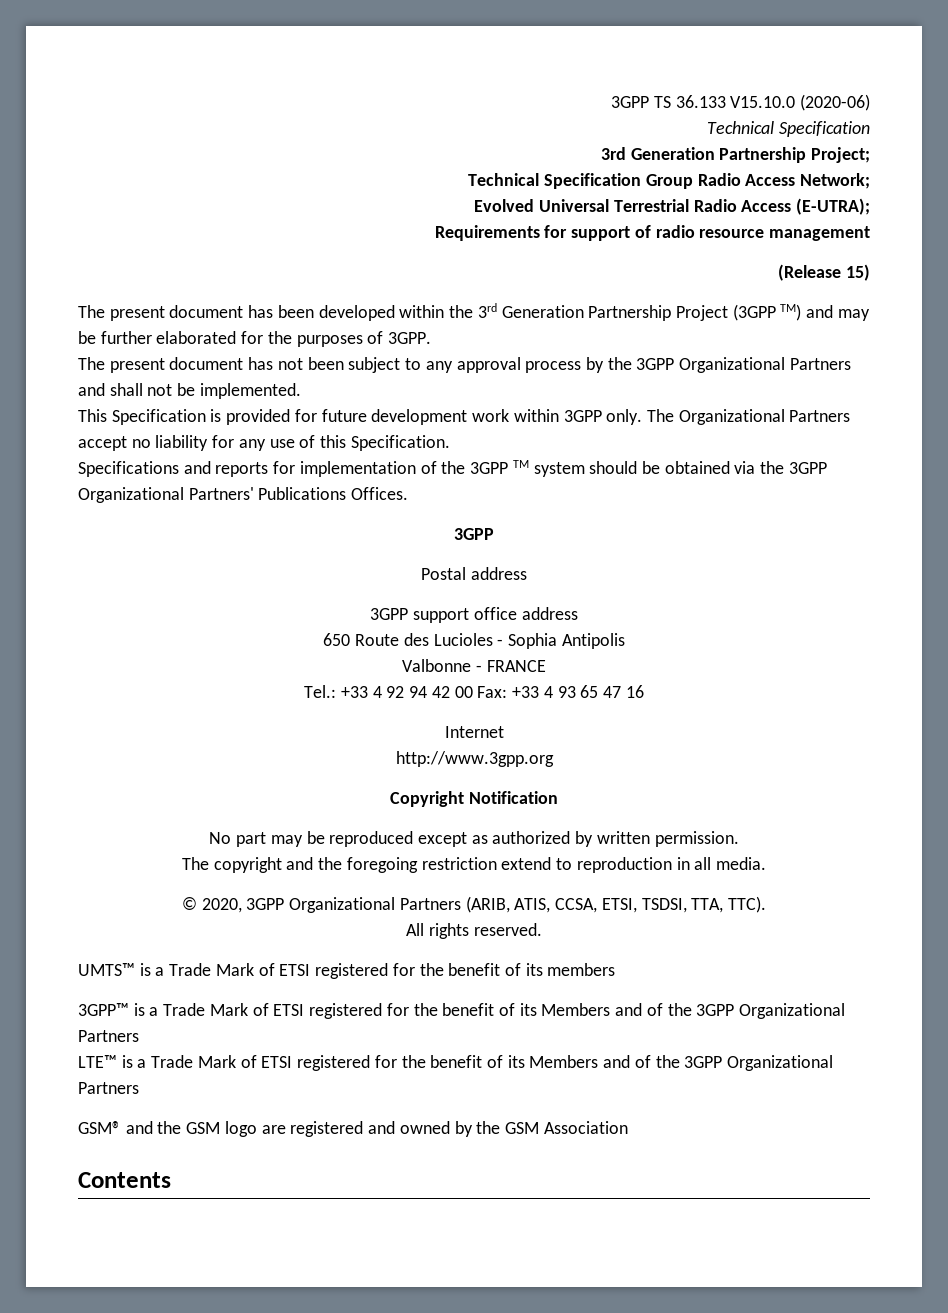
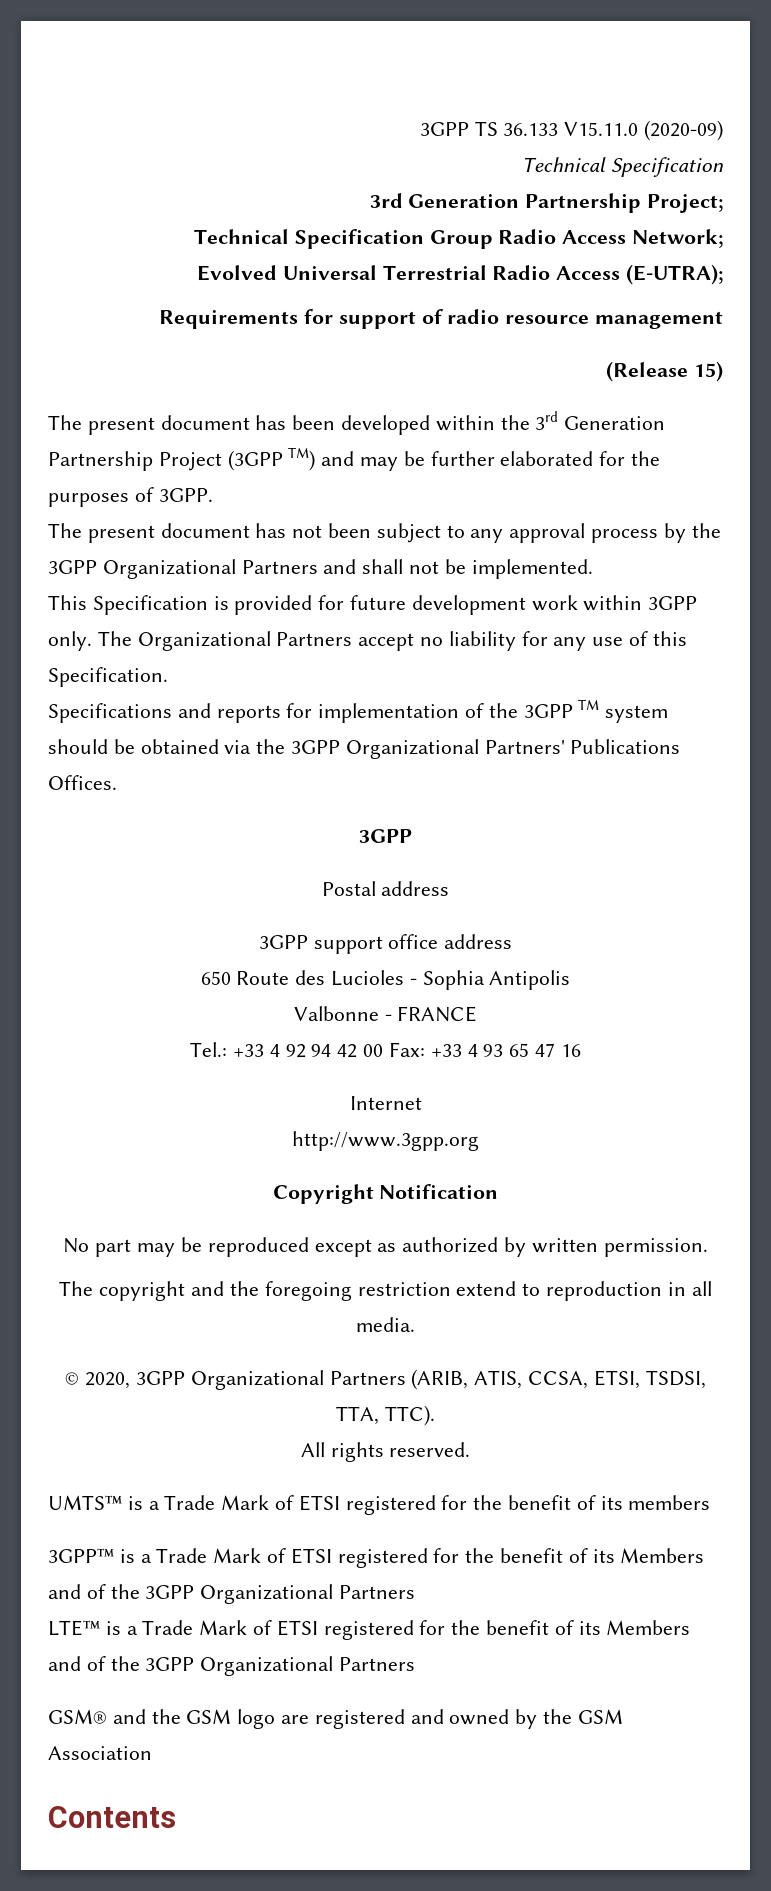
- 3GPP TS 36.133 V15.10.0 (2020-06)
+ 3GPP TS 36.133 V15.11.0 (2020-09)

